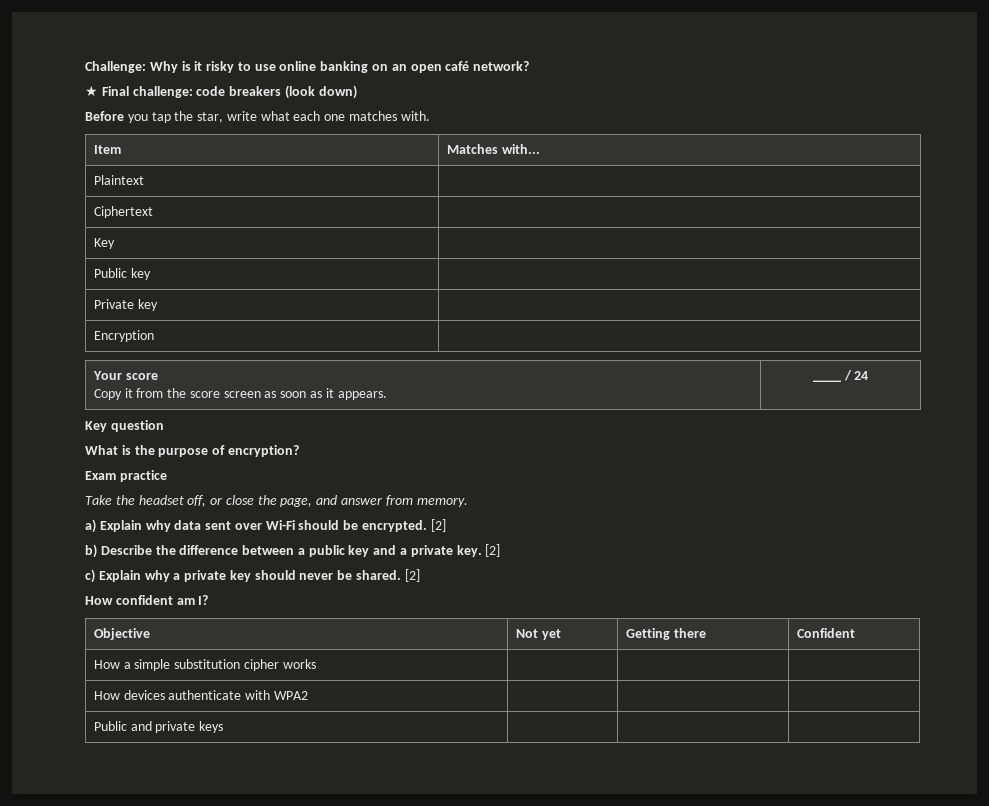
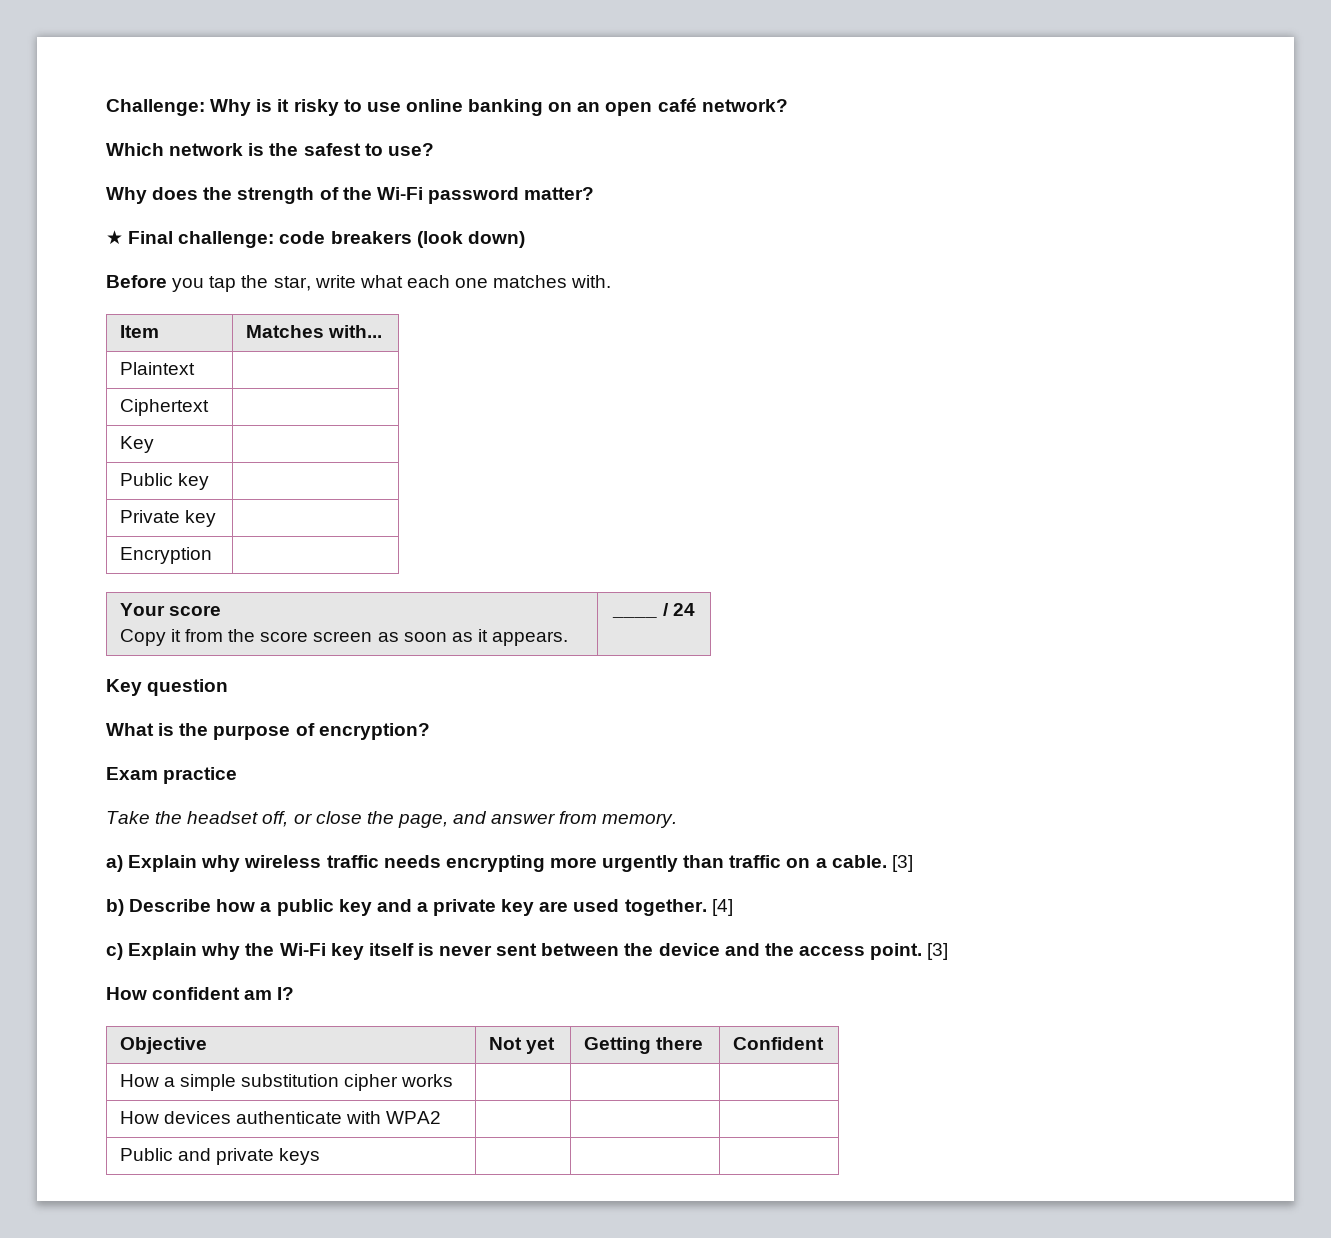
+ Which network is the safest to use?
+ Why does the strength of the Wi-Fi password matter?
- a) Explain why data sent over Wi-Fi should be encrypted. [2]
+ a) Explain why wireless traffic needs encrypting more urgently than traffic on a cable. [3]
- b) Describe the difference between a public key and a private key. [2]
- c) Explain why a private key should never be shared. [2]
+ b) Describe how a public key and a private key are used together. [4]
+ c) Explain why the Wi-Fi key itself is never sent between the device and the access point. [3]

